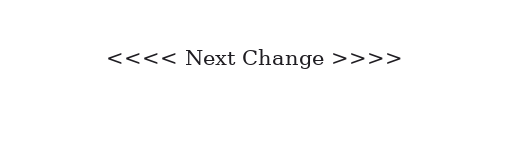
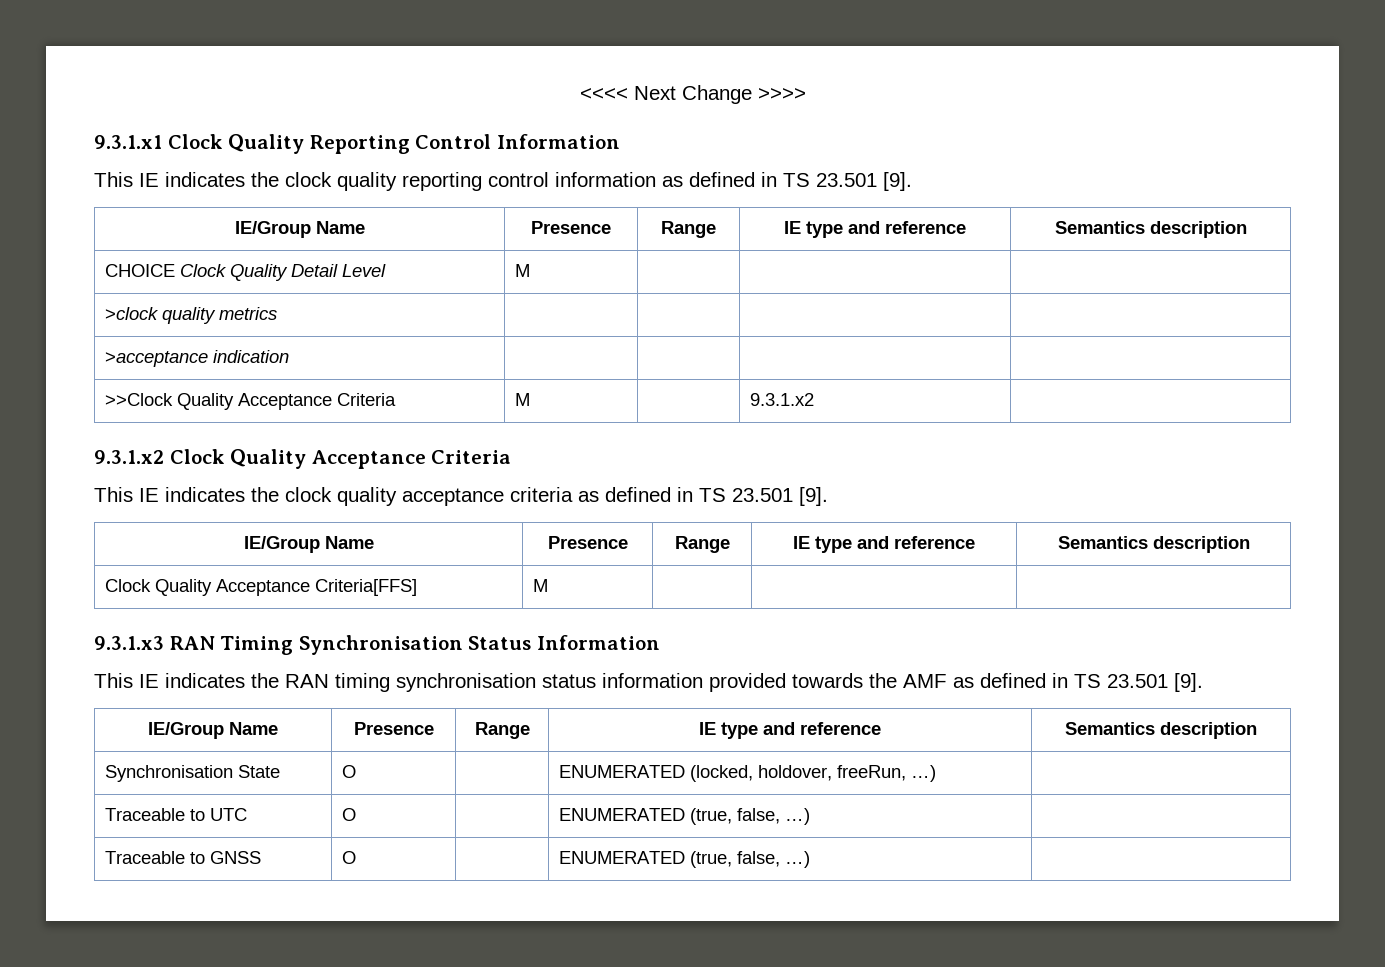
+ 9.3.1.x1 Clock Quality Reporting Control Information
+ This IE indicates the clock quality reporting control information as defined in TS 23.501 [9].
+ IE/Group Name | Presence | Range | IE type and reference | Semantics description
+ CHOICE Clock Quality Detail Level | M | | |
+ >clock quality metrics | | | |
+ >acceptance indication | | | |
+ >>Clock Quality Acceptance Criteria | M | | 9.3.1.x2 |
+ 9.3.1.x2 Clock Quality Acceptance Criteria
+ This IE indicates the clock quality acceptance criteria as defined in TS 23.501 [9].
+ IE/Group Name | Presence | Range | IE type and reference | Semantics description
+ Clock Quality Acceptance Criteria[FFS] | M | | |
+ 9.3.1.x3 RAN Timing Synchronisation Status Information
+ This IE indicates the RAN timing synchronisation status information provided towards the AMF as defined in TS 23.501 [9].
+ IE/Group Name | Presence | Range | IE type and reference | Semantics description
+ Synchronisation State | O | | ENUMERATED (locked, holdover, freeRun, …) |
+ Traceable to UTC | O | | ENUMERATED (true, false, …) |
+ Traceable to GNSS | O | | ENUMERATED (true, false, …) |

